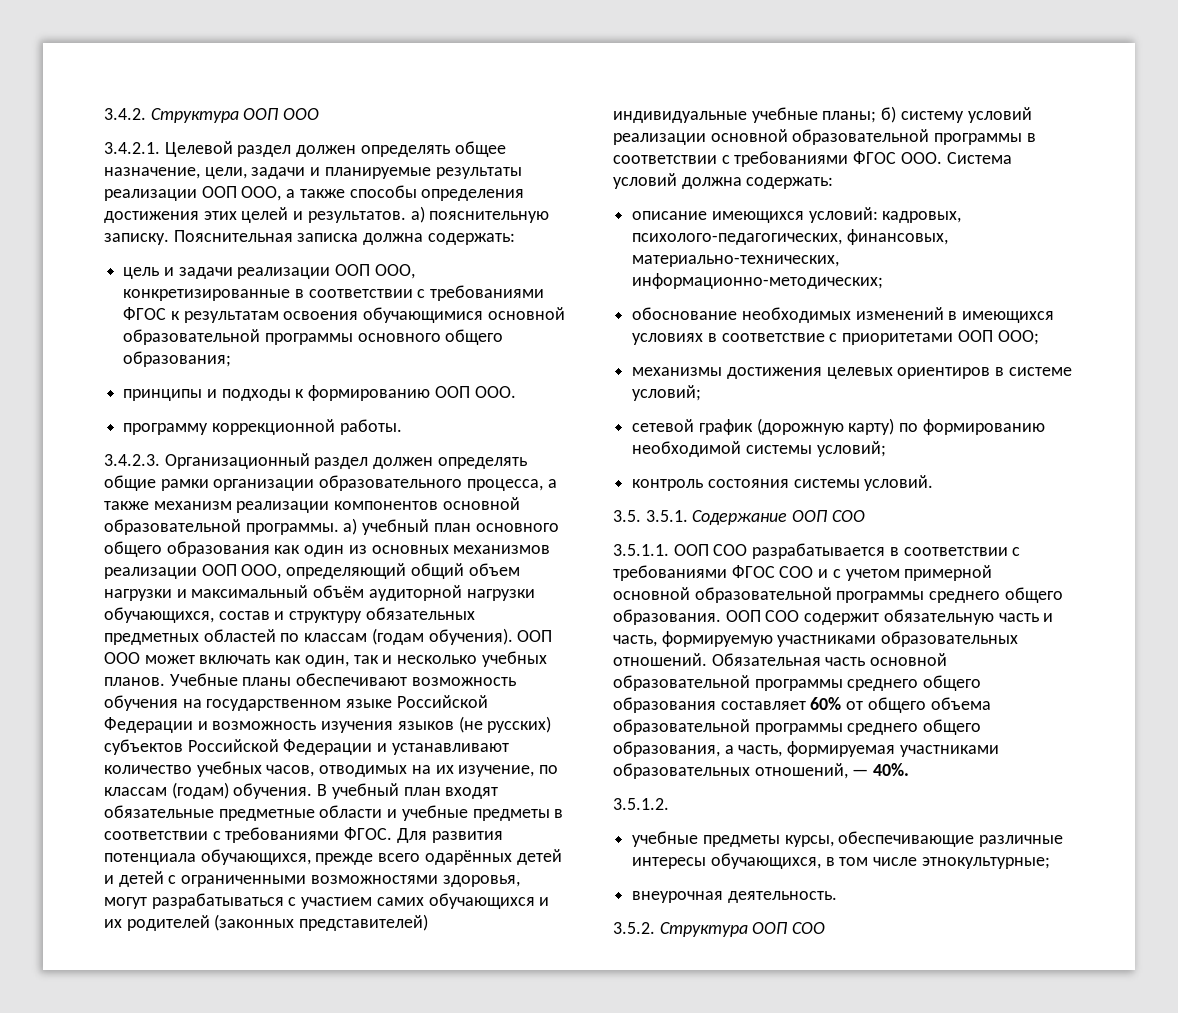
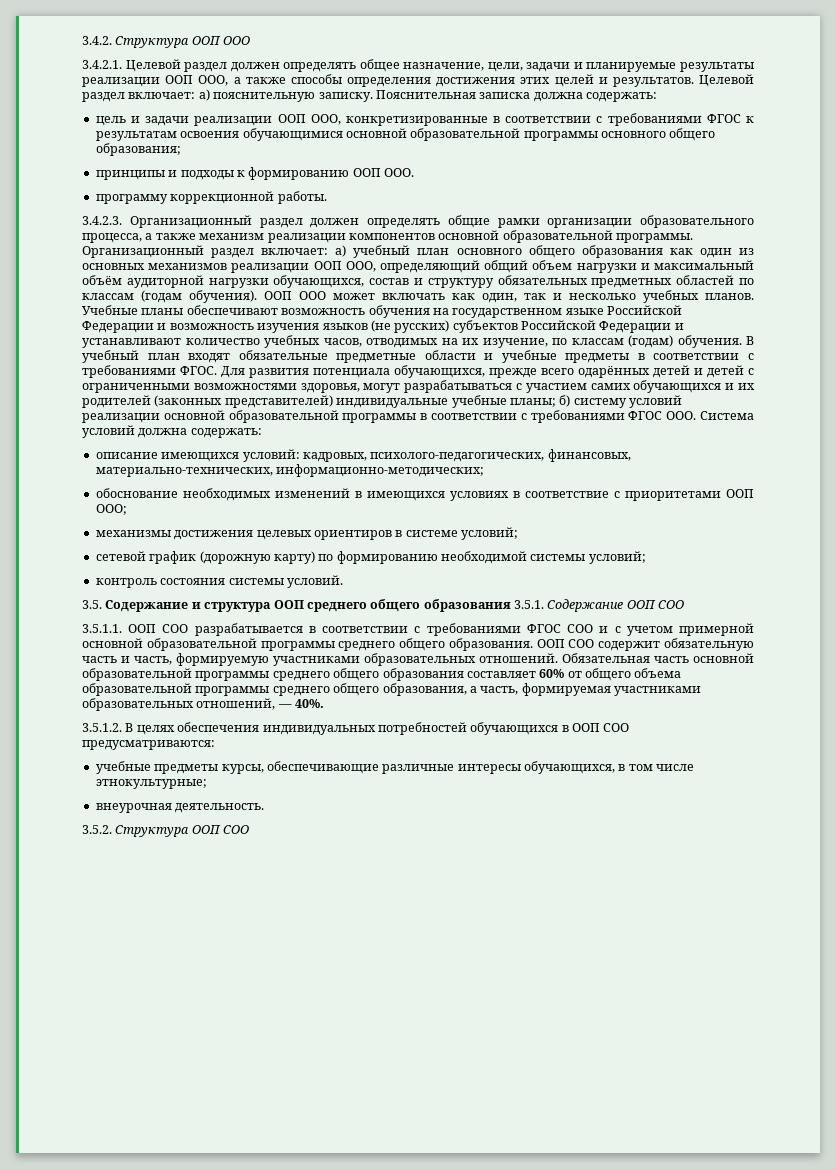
- 3.4.2.1. Целевой раздел должен определять общее назначение, цели, задачи и планируемые результаты реализации ООП ООО, а также способы определения достижения этих целей и результатов. а) пояснительную записку.
+ 3.4.2.1. Целевой раздел должен определять общее назначение, цели, задачи и планируемые результаты реализации ООП ООО, а также способы определения достижения этих целей и результатов. Целевой раздел включает: а) пояснительную записку.
- 3.4.2.3. Организационный раздел должен определять общие рамки организации образовательного процесса, а также механизм реализации компонентов основной образовательной программы. а) учебный план основного общего образования как один из основных механизмов реализации ООП ООО, определяющий общий объем нагрузки и максимальный объём аудиторной нагрузки обучающихся, состав и структуру обязательных предметных областей по классам (годам обучения).
+ 3.4.2.3. Организационный раздел должен определять общие рамки организации образовательного процесса, а также механизм реализации компонентов основной образовательной программы. Организационный раздел включает: а) учебный план основного общего образования как один из основных механизмов реализации ООП ООО, определяющий общий объем нагрузки и максимальный объём аудиторной нагрузки обучающихся, состав и структуру обязательных предметных областей по классам (годам обучения).
- 3.5. 3.5.1. Содержание ООП СОО
+ 3.5. Содержание и структура ООП среднего общего образования 3.5.1. Содержание ООП СОО
- 3.5.1.2.
+ 3.5.1.2. В целях обеспечения индивидуальных потребностей обучающихся в ООП СОО предусматриваются:

